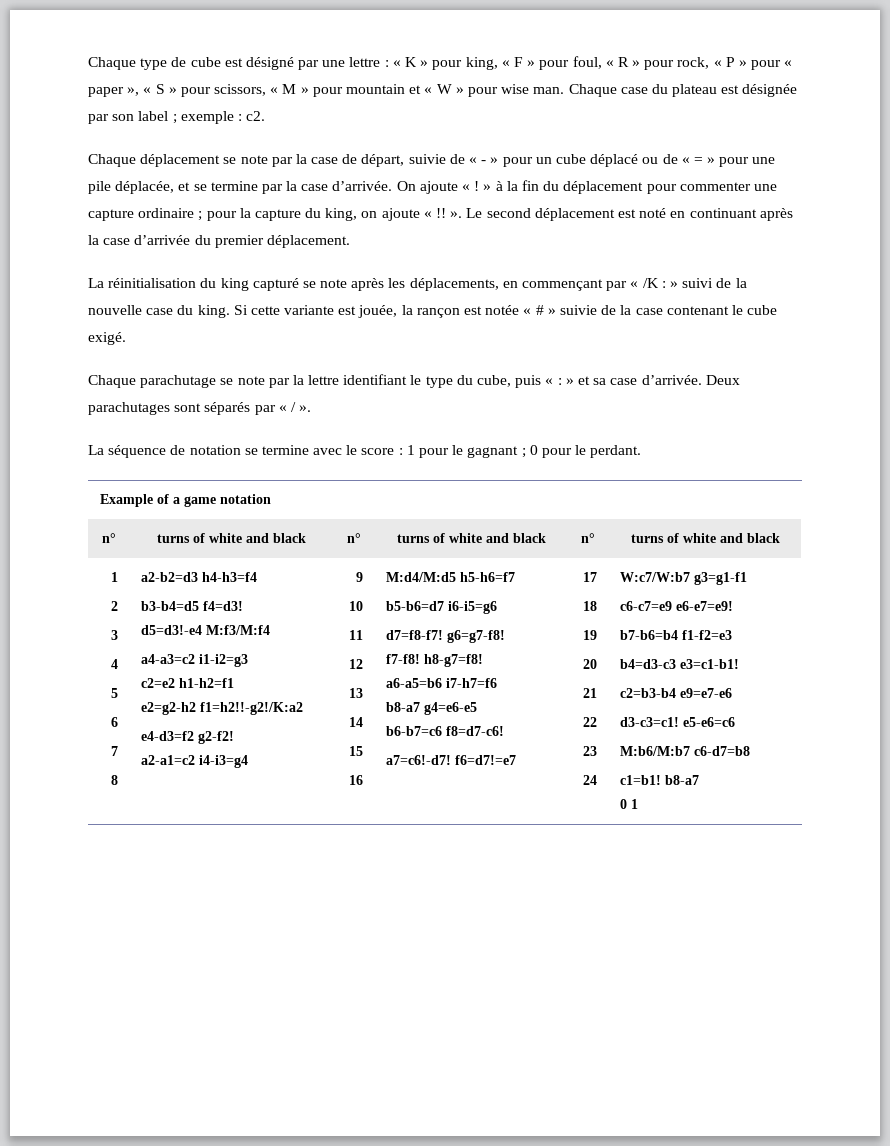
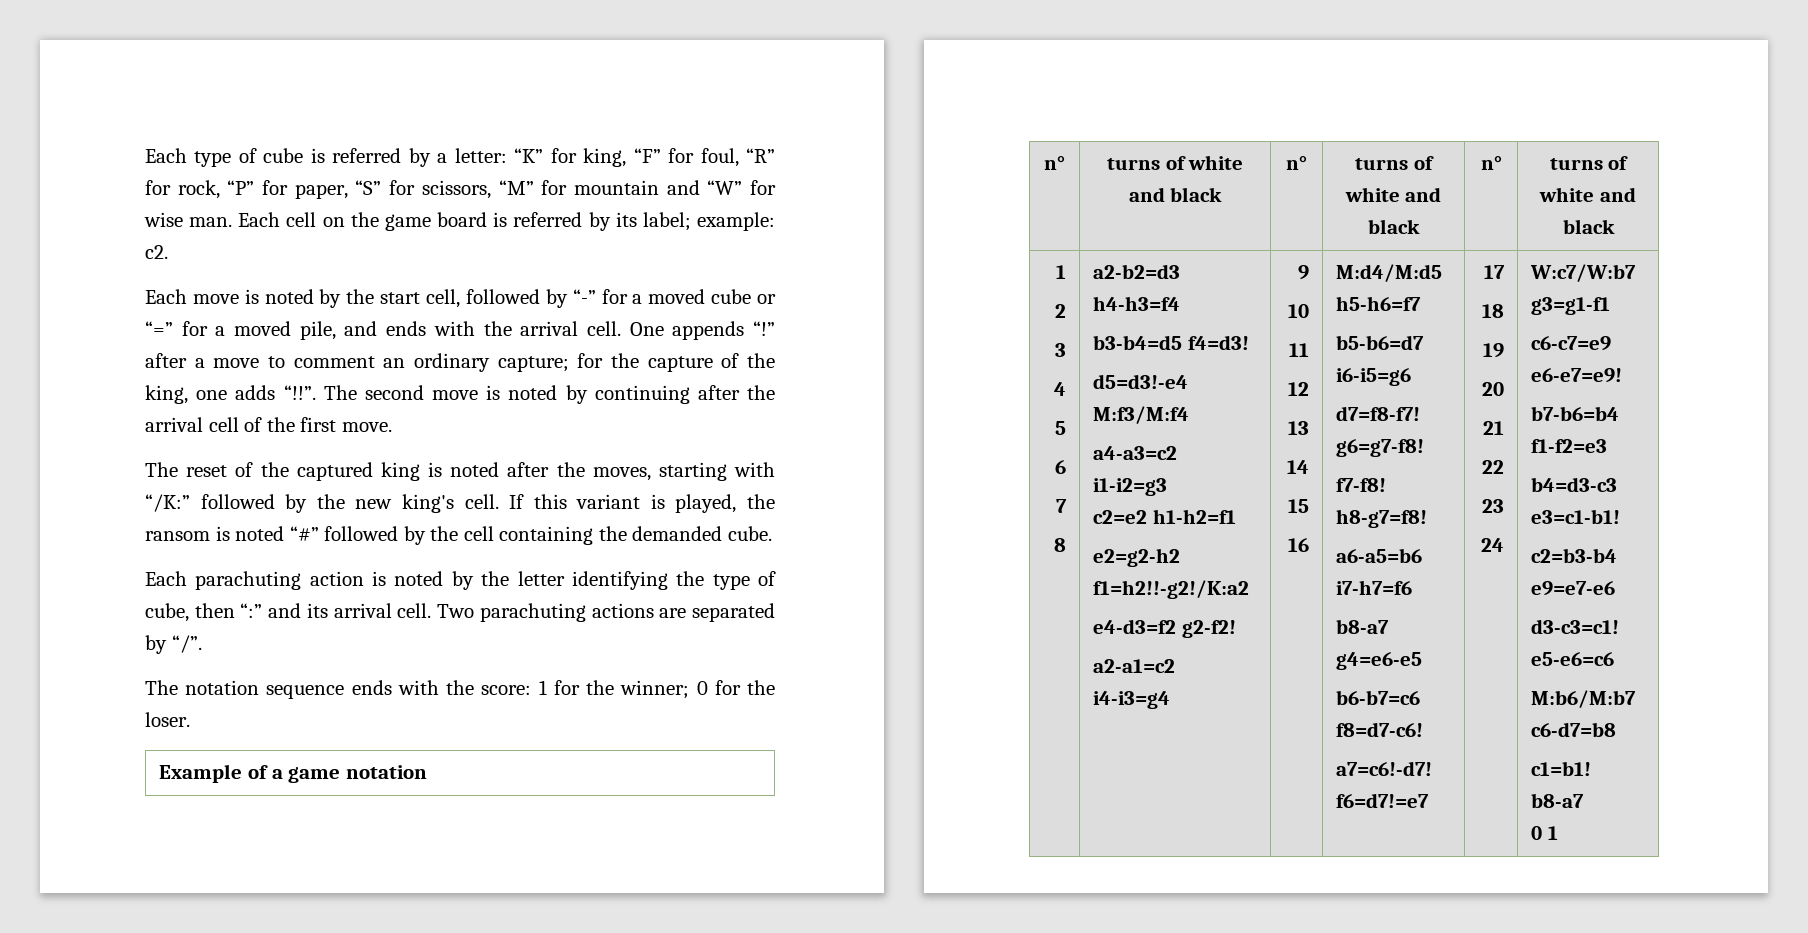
- Chaque type de cube est désigné par une lettre : « K » pour king, « F » pour foul, « R » pour rock, « P » pour « paper », « S » pour scissors, « M » pour mountain et « W » pour wise man. Chaque case du plateau est désignée par son label ; exemple : c2.
- Chaque déplacement se note par la case de départ, suivie de « - » pour un cube déplacé ou de « = » pour une pile déplacée, et se termine par la case d’arrivée. On ajoute « ! » à la fin du déplacement pour commenter une capture ordinaire ; pour la capture du king, on ajoute « !! ». Le second déplacement est noté en continuant après la case d’arrivée du premier déplacement.
- La réinitialisation du king capturé se note après les déplacements, en commençant par « /K : » suivi de la nouvelle case du king. Si cette variante est jouée, la rançon est notée « # » suivie de la case contenant le cube exigé.
- Chaque parachutage se note par la lettre identifiant le type du cube, puis « : » et sa case d’arrivée. Deux parachutages sont séparés par « / ».
- La séquence de notation se termine avec le score : 1 pour le gagnant ; 0 pour le perdant.
+ Each type of cube is referred by a letter: “K” for king, “F” for foul, “R” for rock, “P” for paper, “S” for scissors, “M” for mountain and “W” for wise man. Each cell on the game board is referred by its label; example: c2.
+ Each move is noted by the start cell, followed by “-” for a moved cube or “=” for a moved pile, and ends with the arrival cell. One appends “!” after a move to comment an ordinary capture; for the capture of the king, one adds “!!”. The second move is noted by continuing after the arrival cell of the first move.
+ The reset of the captured king is noted after the moves, starting with “/K:” followed by the new king's cell. If this variant is played, the ransom is noted “#” followed by the cell containing the demanded cube.
+ Each parachuting action is noted by the letter identifying the type of cube, then “:” and its arrival cell. Two parachuting actions are separated by “/”.
+ The notation sequence ends with the score: 1 for the winner; 0 for the loser.

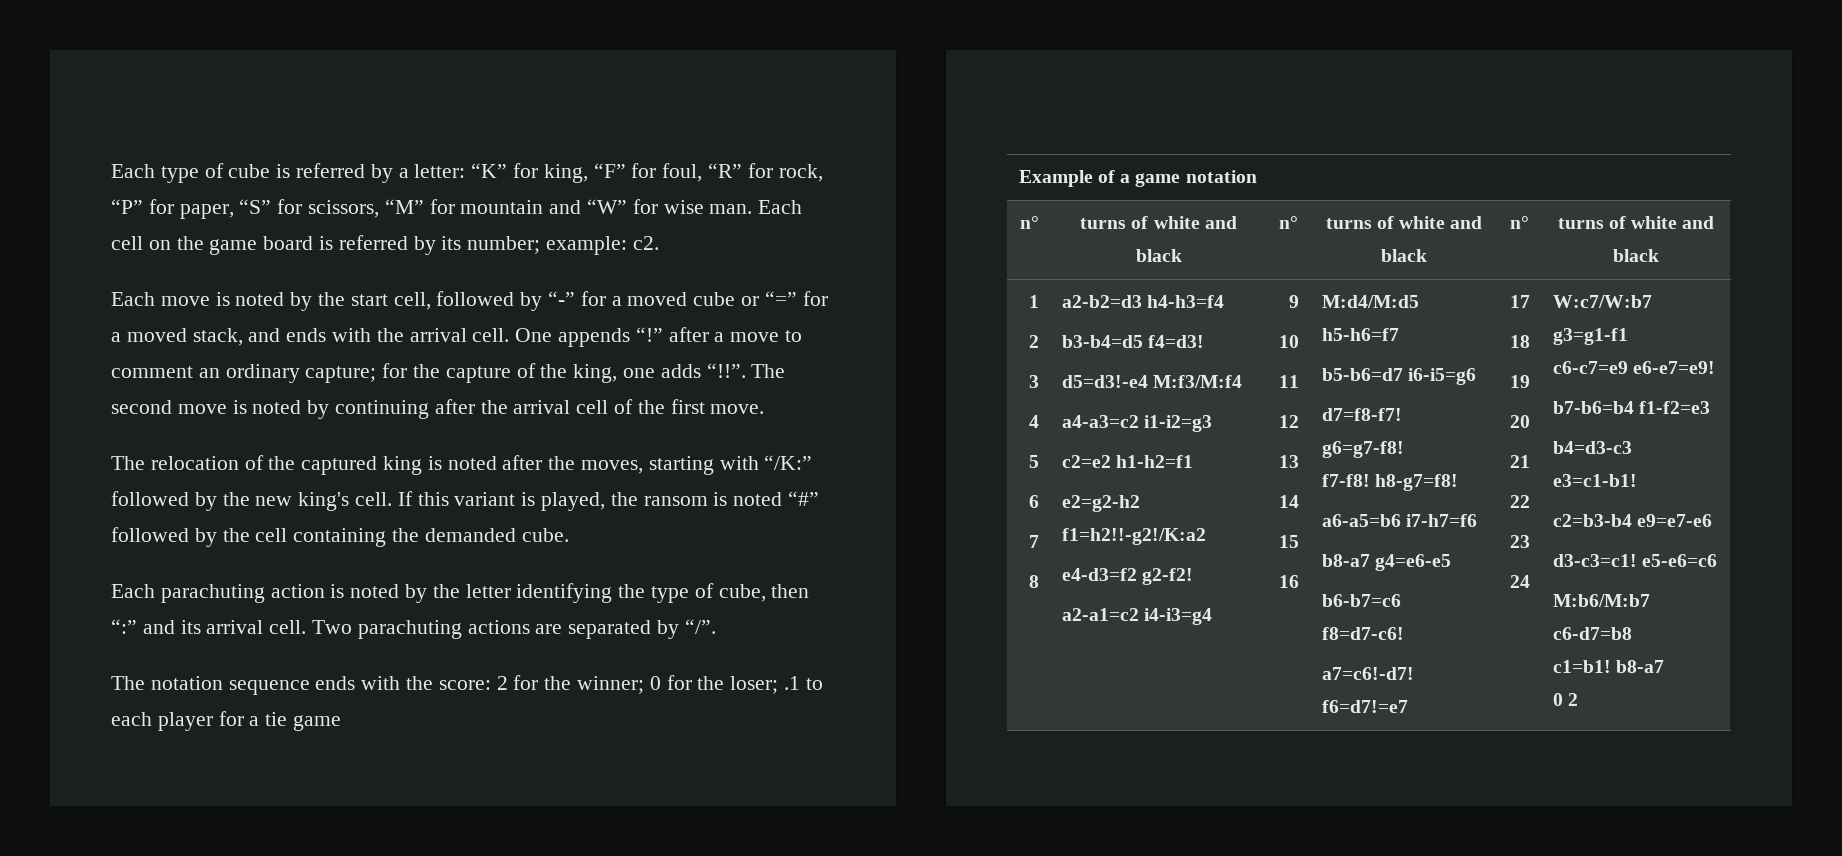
- Each cell on the game board is referred by its label; example: c2.
+ Each cell on the game board is referred by its number; example: c2.
- Each move is noted by the start cell, followed by “-” for a moved cube or “=” for a moved pile, and ends with the arrival cell.
+ Each move is noted by the start cell, followed by “-” for a moved cube or “=” for a moved stack, and ends with the arrival cell.
- The reset of the captured king is noted after the moves, starting with “/K:” followed by the new king's cell.
+ The relocation of the captured king is noted after the moves, starting with “/K:” followed by the new king's cell.
- The notation sequence ends with the score: 1 for the winner; 0 for the loser.
+ The notation sequence ends with the score: 2 for the winner; 0 for the loser; .1 to each player for a tie game
- 0 1
+ 0 2

